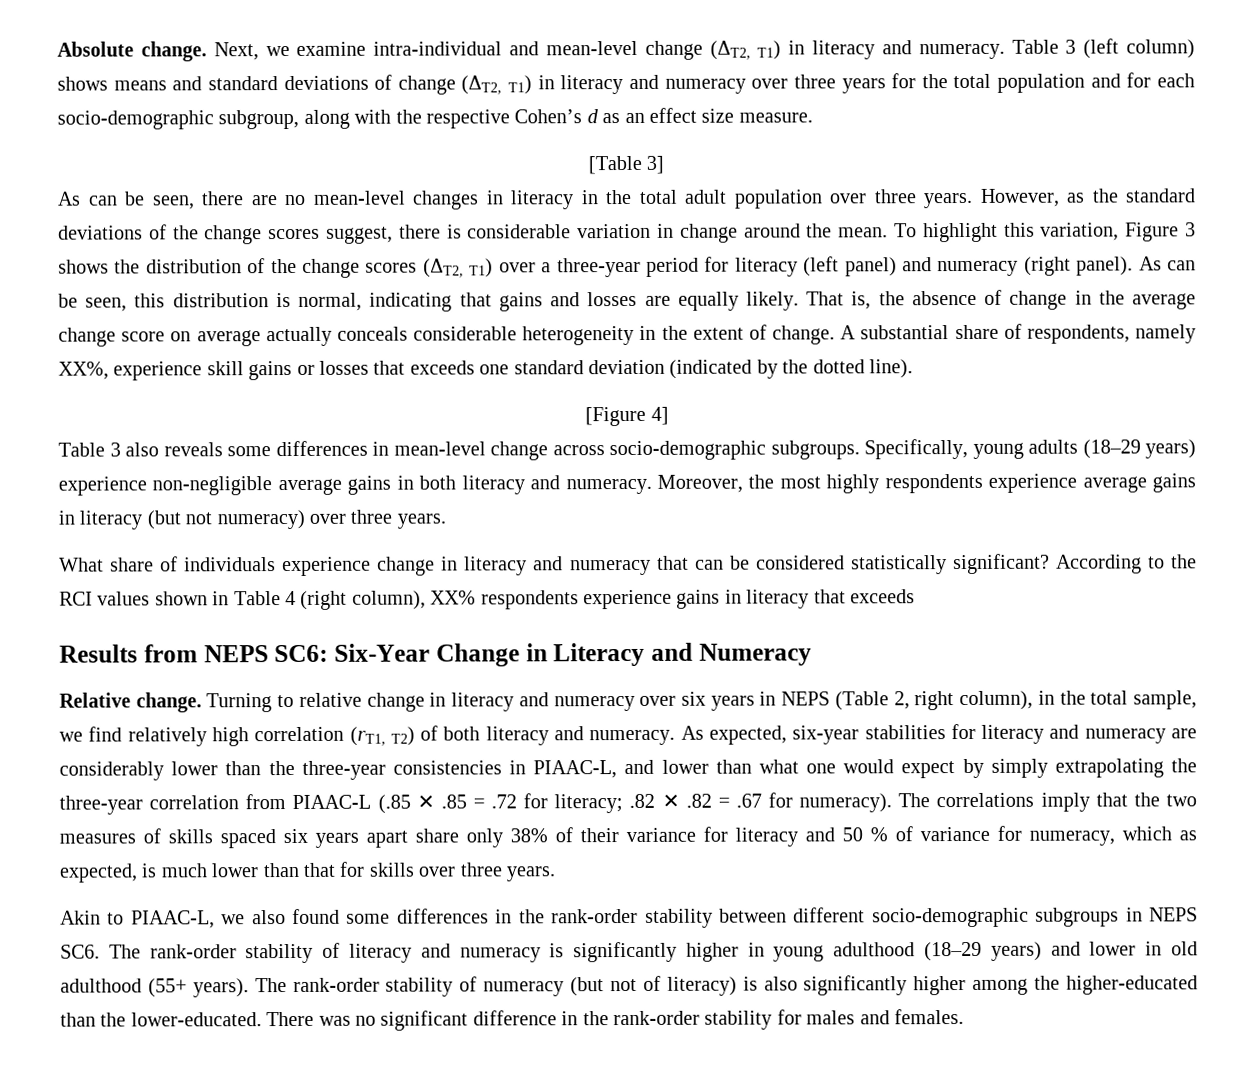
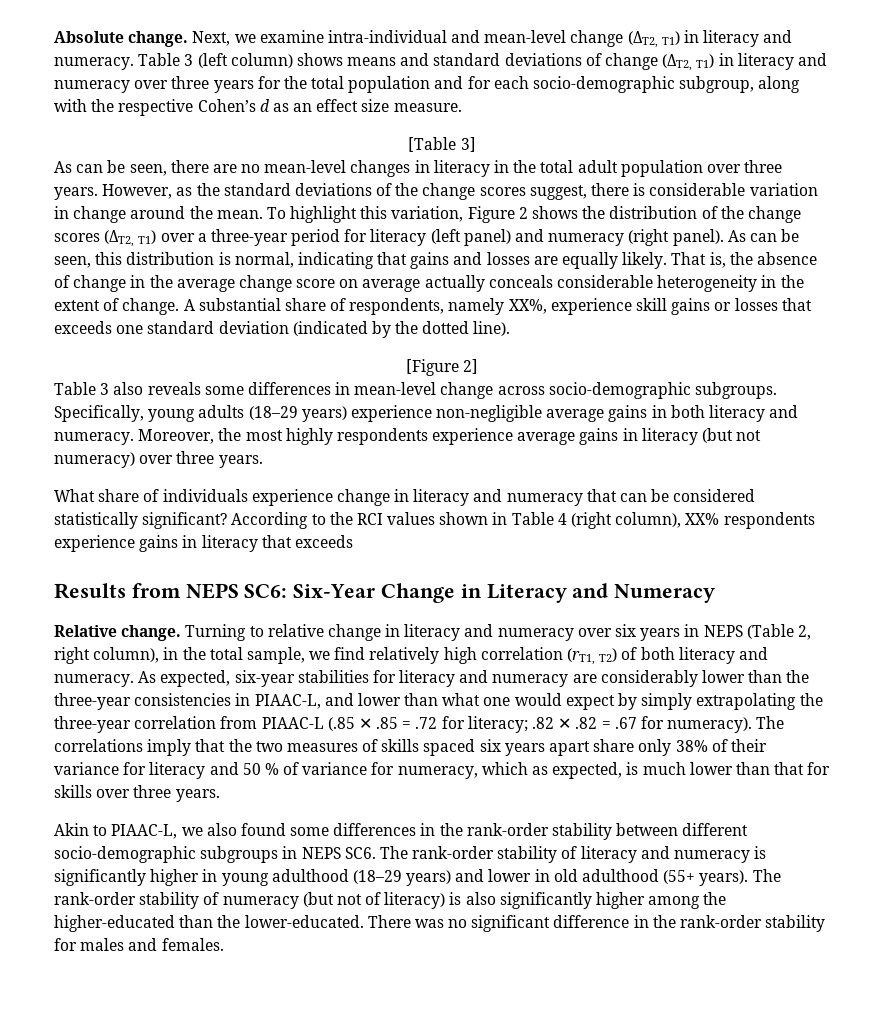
- To highlight this variation, Figure 3 shows the distribution of the change scores (ΔT2, T1) over a three-year period for literacy (left panel) and numeracy (right panel).
+ To highlight this variation, Figure 2 shows the distribution of the change scores (ΔT2, T1) over a three-year period for literacy (left panel) and numeracy (right panel).
- [Figure 4]
+ [Figure 2]

